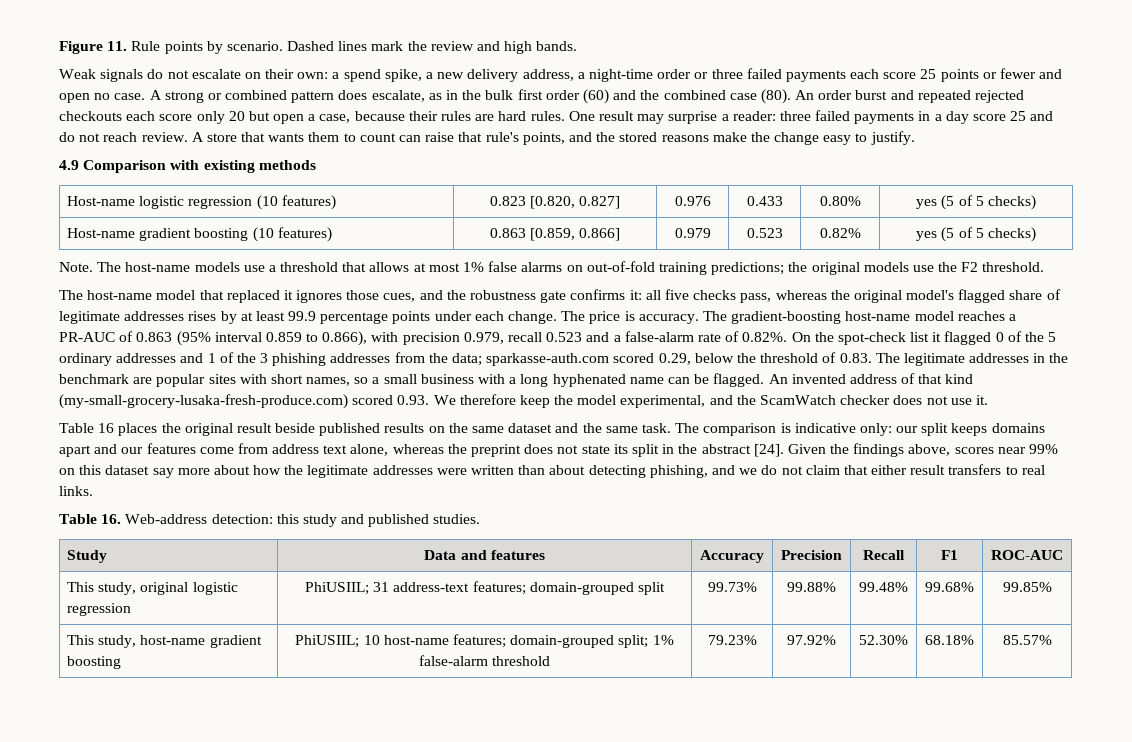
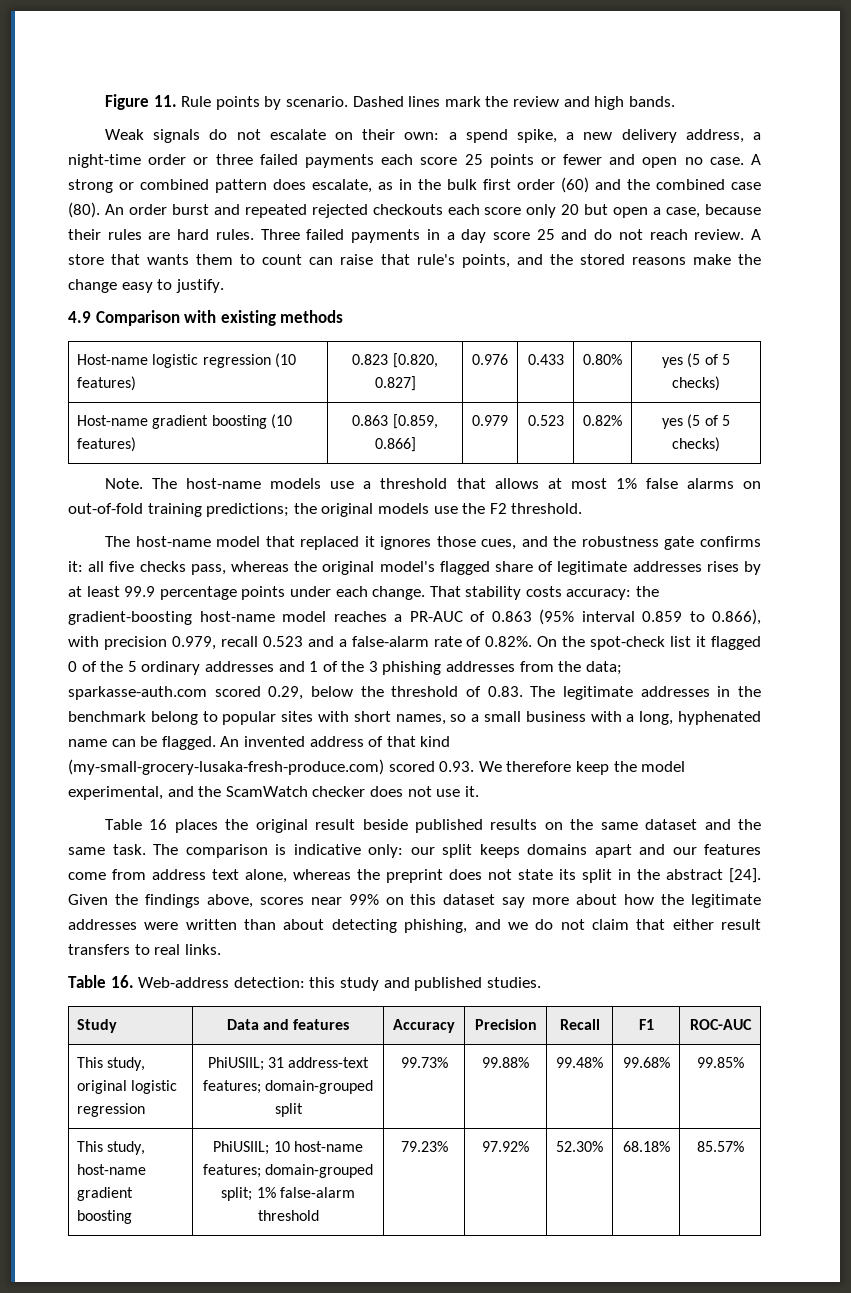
- One result may surprise a reader: three failed payments in a day score 25 and do not reach review.
+ Three failed payments in a day score 25 and do not reach review.
- The price is accuracy. The gradient-boosting host-name model reaches a PR-AUC of 0.863 (95% interval 0.859 to 0.866), with precision 0.979, recall 0.523 and a false-alarm rate of 0.82%. On the spot-check list it flagged 0 of the 5 ordinary addresses and 1 of the 3 phishing addresses from the data;
+ That stability costs accuracy: the gradient-boosting host-name model reaches a PR-AUC of 0.863 (95% interval 0.859 to 0.866), with precision 0.979, recall 0.523 and a false-alarm rate of 0.82%. On the spot-check list it flagged 0 of the 5 ordinary addresses and 1 of the 3 phishing addresses from the data;
- sparkasse-auth.com scored 0.29, below the threshold of 0.83. The legitimate addresses in the benchmark are popular sites with short names, so a small business with a long hyphenated name can be flagged.
+ sparkasse-auth.com scored 0.29, below the threshold of 0.83. The legitimate addresses in the benchmark belong to popular sites with short names, so a small business with a long, hyphenated name can be flagged.

